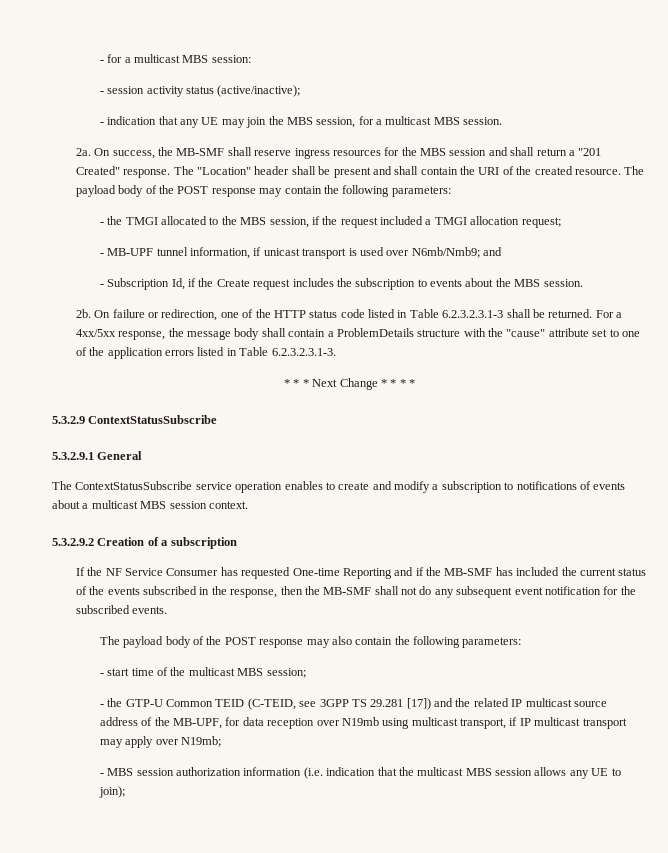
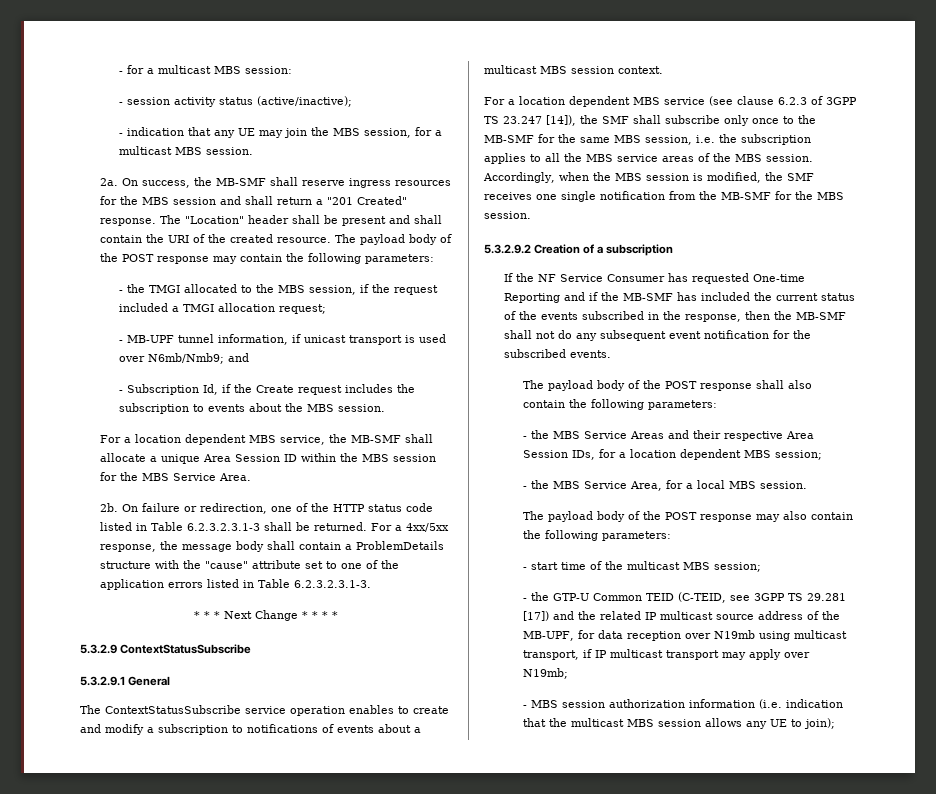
+ For a location dependent MBS service, the MB-SMF shall allocate a unique Area Session ID within the MBS session for the MBS Service Area.
+ For a location dependent MBS service (see clause 6.2.3 of 3GPP TS 23.247 [14]), the SMF shall subscribe only once to the MB-SMF for the same MBS session, i.e. the subscription applies to all the MBS service areas of the MBS session. Accordingly, when the MBS session is modified, the SMF receives one single notification from the MB-SMF for the MBS session.
+ The payload body of the POST response shall also contain the following parameters:
+ - the MBS Service Areas and their respective Area Session IDs, for a location dependent MBS session;
+ - the MBS Service Area, for a local MBS session.

